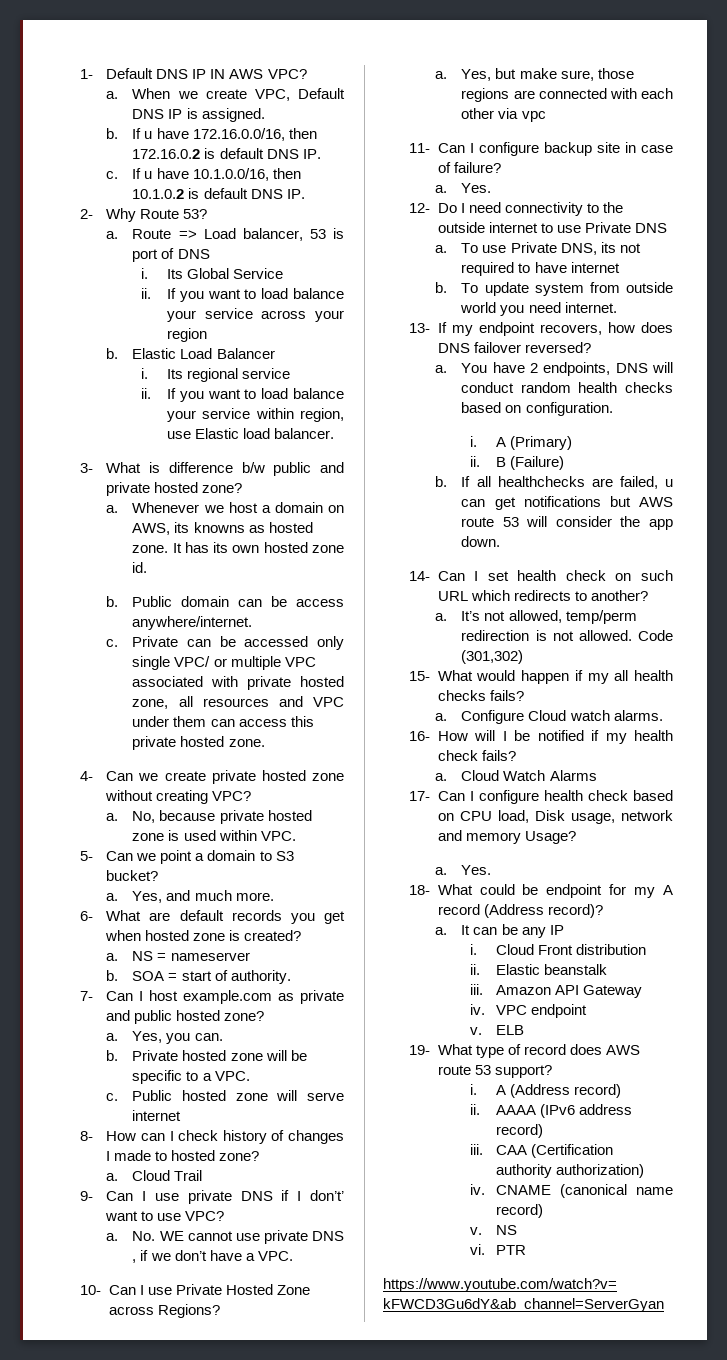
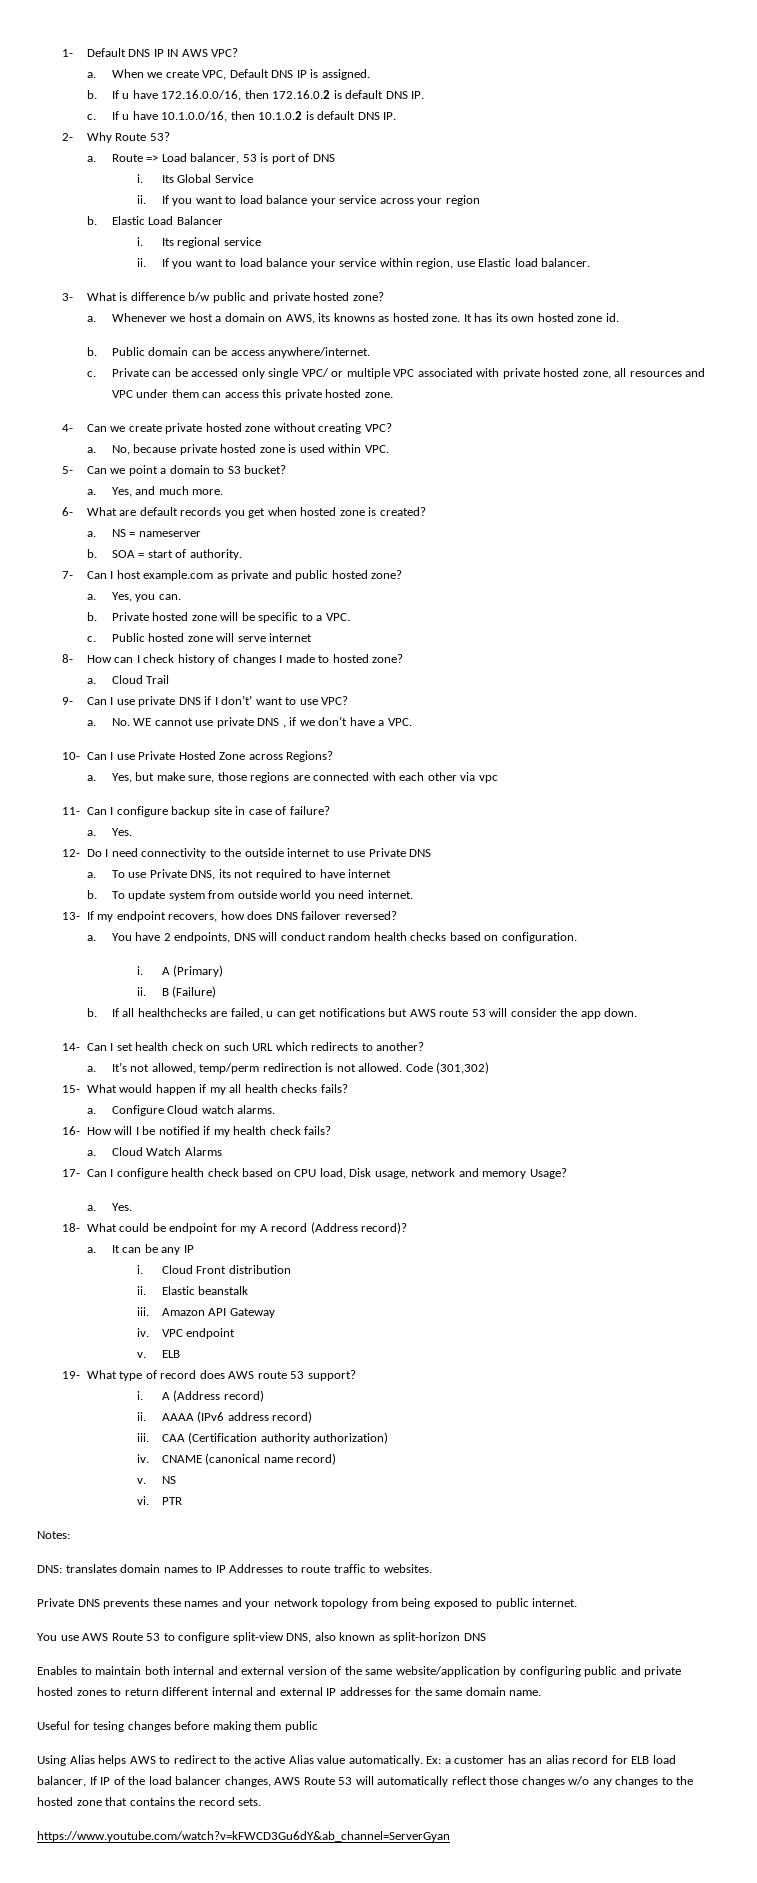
+ Notes:
+ DNS: translates domain names to IP Addresses to route traffic to websites.
+ Private DNS prevents these names and your network topology from being exposed to public internet.
+ You use AWS Route 53 to configure split-view DNS, also known as split-horizon DNS
+ Enables to maintain both internal and external version of the same website/application by configuring public and private hosted zones to return different internal and external IP addresses for the same domain name.
+ Useful for tesing changes before making them public
+ Using Alias helps AWS to redirect to the active Alias value automatically. Ex: a customer has an alias record for ELB load balancer, If IP of the load balancer changes, AWS Route 53 will automatically reflect those changes w/o any changes to the hosted zone that contains the record sets.

